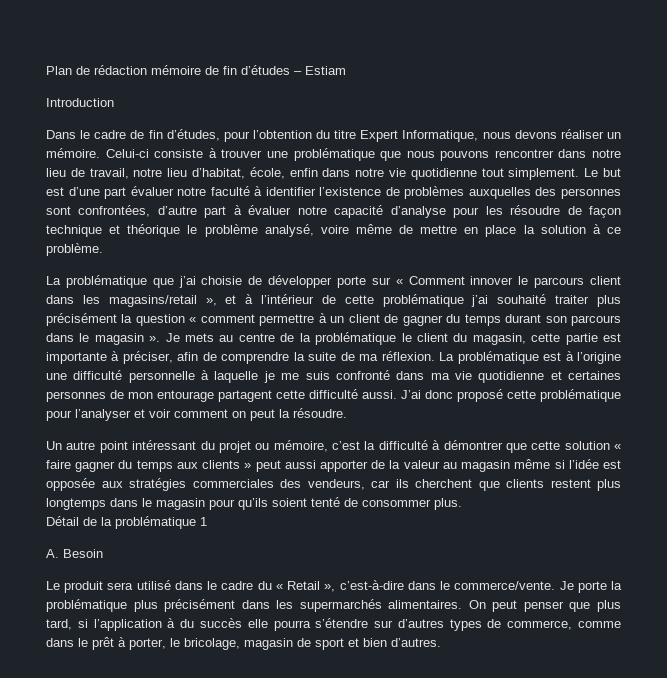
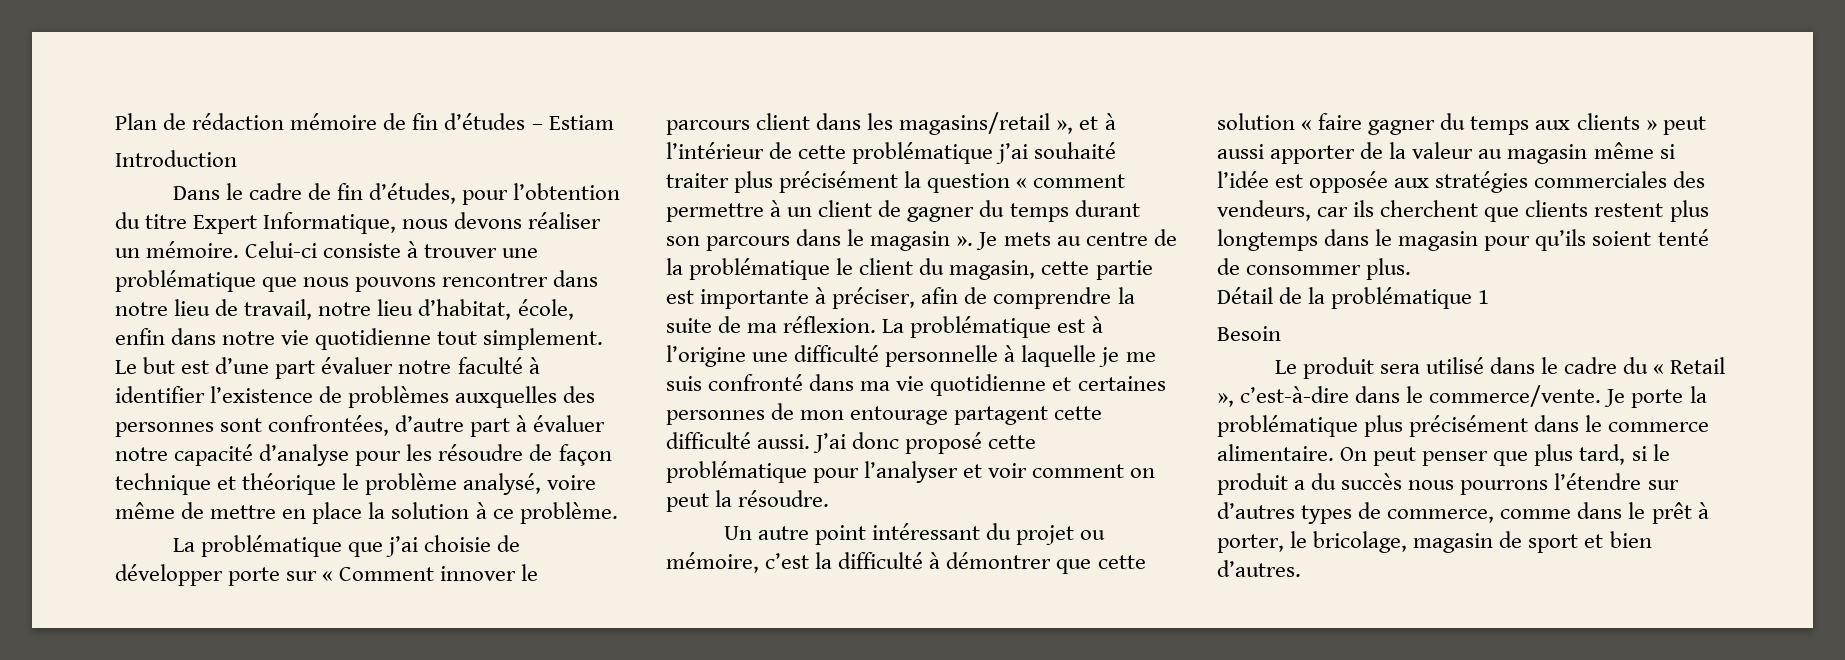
- A. Besoin
+ Besoin
- Je porte la problématique plus précisément dans les supermarchés alimentaires.
+ Je porte la problématique plus précisément dans le commerce alimentaire.
- On peut penser que plus tard, si l’application à du succès elle pourra s’étendre sur d’autres types de commerce, comme dans le prêt à porter, le bricolage, magasin de sport et bien d’autres.
+ On peut penser que plus tard, si le produit a du succès nous pourrons l’étendre sur d’autres types de commerce, comme dans le prêt à porter, le bricolage, magasin de sport et bien d’autres.

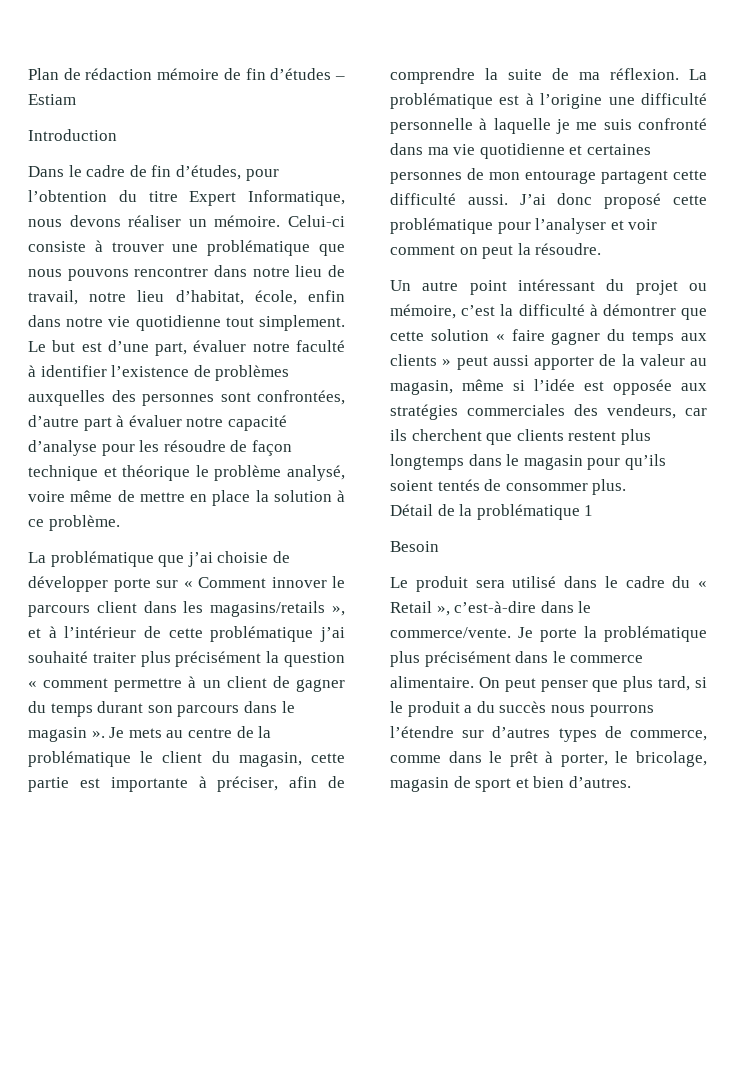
- Le but est d’une part évaluer notre faculté à identifier l’existence de problèmes auxquelles des personnes sont confrontées, d’autre part à évaluer notre capacité d’analyse pour les résoudre de façon technique et théorique le problème analysé, voire même de mettre en place la solution à ce problème.
+ Le but est d’une part, évaluer notre faculté à identifier l’existence de problèmes auxquelles des personnes sont confrontées, d’autre part à évaluer notre capacité d’analyse pour les résoudre de façon technique et théorique le problème analysé, voire même de mettre en place la solution à ce problème.
- La problématique que j’ai choisie de développer porte sur « Comment innover le parcours client dans les magasins/retail », et à l’intérieur de cette problématique j’ai souhaité traiter plus précisément la question « comment permettre à un client de gagner du temps durant son parcours dans le magasin ».
+ La problématique que j’ai choisie de développer porte sur « Comment innover le parcours client dans les magasins/retails », et à l’intérieur de cette problématique j’ai souhaité traiter plus précisément la question « comment permettre à un client de gagner du temps durant son parcours dans le magasin ».
- Un autre point intéressant du projet ou mémoire, c’est la difficulté à démontrer que cette solution « faire gagner du temps aux clients » peut aussi apporter de la valeur au magasin même si l’idée est opposée aux stratégies commerciales des vendeurs, car ils cherchent que clients restent plus longtemps dans le magasin pour qu’ils soient tenté de consommer plus.
+ Un autre point intéressant du projet ou mémoire, c’est la difficulté à démontrer que cette solution « faire gagner du temps aux clients » peut aussi apporter de la valeur au magasin, même si l’idée est opposée aux stratégies commerciales des vendeurs, car ils cherchent que clients restent plus longtemps dans le magasin pour qu’ils soient tentés de consommer plus.

